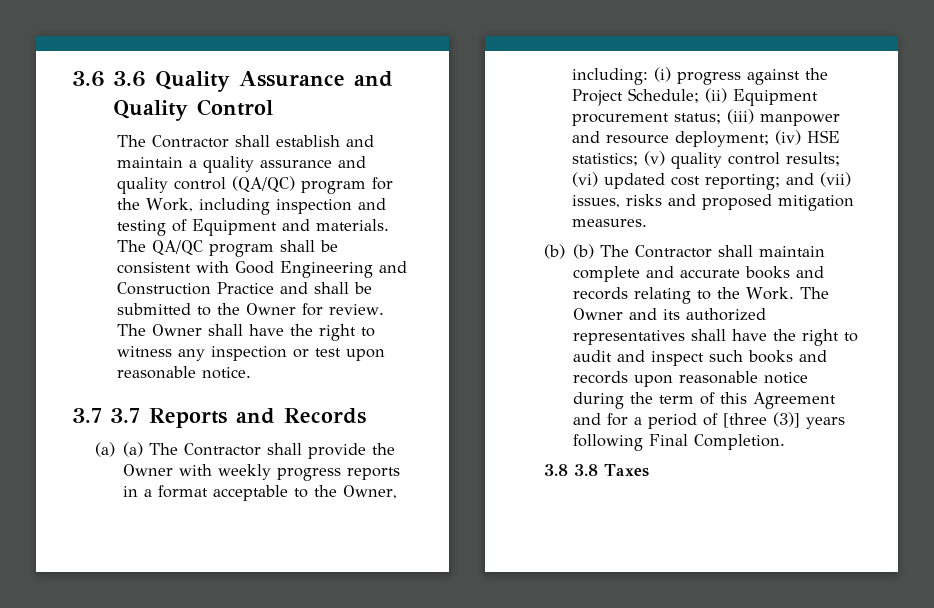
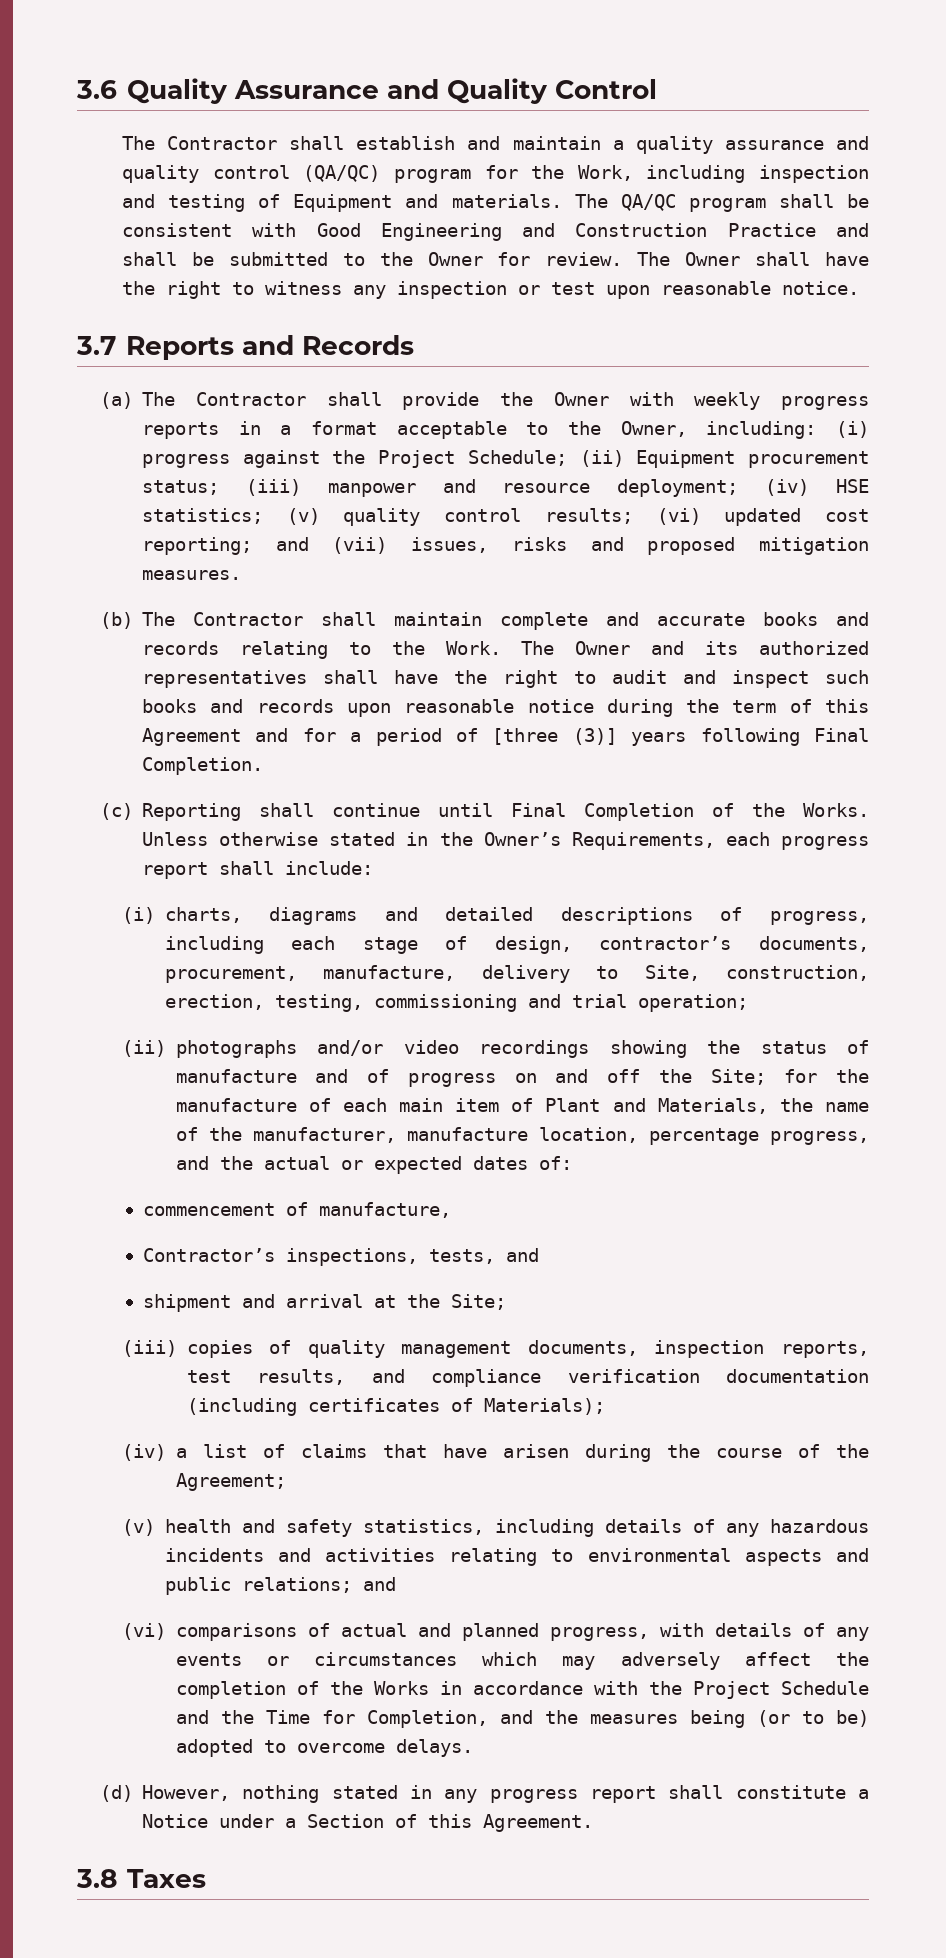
- 3.6 3.6 Quality Assurance and Quality Control
+ 3.6 Quality Assurance and Quality Control
- 3.7 3.7 Reports and Records
+ 3.7 Reports and Records
- (a) (a) The Contractor shall provide the Owner with weekly progress reports in a format acceptable to the Owner, including: (i) progress against the Project Schedule; (ii) Equipment procurement status; (iii) manpower and resource deployment; (iv) HSE statistics; (v) quality control results; (vi) updated cost reporting; and (vii) issues, risks and proposed mitigation measures.
+ (a) The Contractor shall provide the Owner with weekly progress reports in a format acceptable to the Owner, including: (i) progress against the Project Schedule; (ii) Equipment procurement status; (iii) manpower and resource deployment; (iv) HSE statistics; (v) quality control results; (vi) updated cost reporting; and (vii) issues, risks and proposed mitigation measures.
- (b) (b) The Contractor shall maintain complete and accurate books and records relating to the Work.
+ (b) The Contractor shall maintain complete and accurate books and records relating to the Work.
- 3.8 3.8 Taxes
+ (c) Reporting shall continue until Final Completion of the Works. Unless otherwise stated in the Owner’s Requirements, each progress report shall include:
+ (i) charts, diagrams and detailed descriptions of progress, including each stage of design, contractor’s documents, procurement, manufacture, delivery to Site, construction, erection, testing, commissioning and trial operation;
+ (ii) photographs and/or video recordings showing the status of manufacture and of progress on and off the Site; for the manufacture of each main item of Plant and Materials, the name of the manufacturer, manufacture location, percentage progress, and the actual or expected dates of:
+ commencement of manufacture,
+ Contractor’s inspections, tests, and
+ shipment and arrival at the Site;
+ (iii) copies of quality management documents, inspection reports, test results, and compliance verification documentation (including certificates of Materials);
+ (iv) a list of claims that have arisen during the course of the Agreement;
+ (v) health and safety statistics, including details of any hazardous incidents and activities relating to environmental aspects and public relations; and
+ (vi) comparisons of actual and planned progress, with details of any events or circumstances which may adversely affect the completion of the Works in accordance with the Project Schedule and the Time for Completion, and the measures being (or to be) adopted to overcome delays.
+ (d) However, nothing stated in any progress report shall constitute a Notice under a Section of this Agreement.
+ 3.8 Taxes

